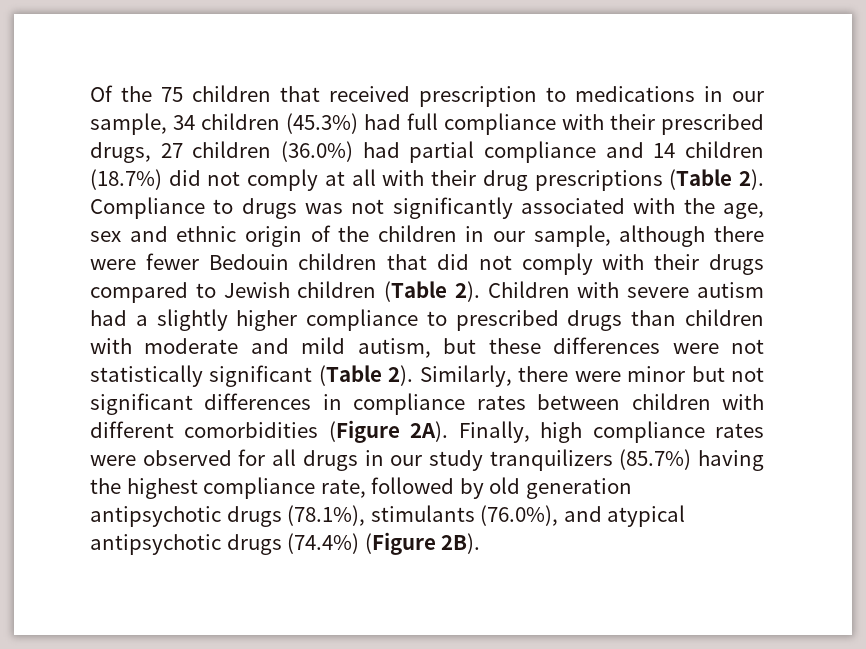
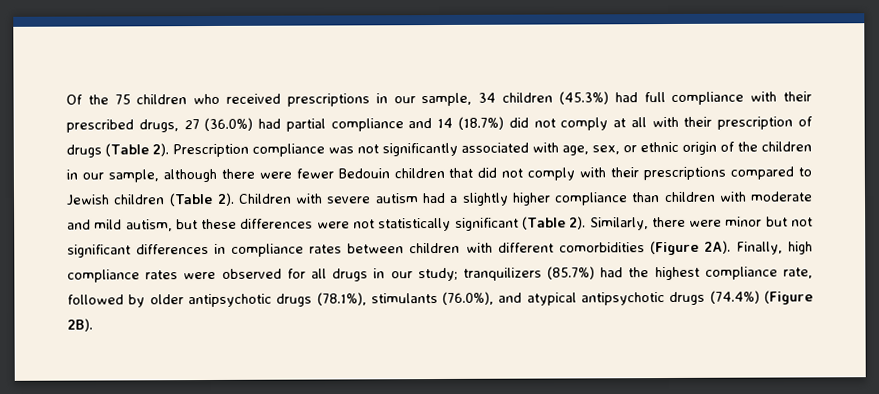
- Of the 75 children that received prescription to medications in our sample, 34 children (45.3%) had full compliance with their prescribed drugs, 27 children (36.0%) had partial compliance and 14 children (18.7%) did not comply at all with their drug prescriptions (Table 2). Compliance to drugs was not significantly associated with the age, sex and ethnic origin of the children in our sample, although there were fewer Bedouin children that did not comply with their drugs compared to Jewish children (Table 2).
+ Of the 75 children who received prescriptions in our sample, 34 children (45.3%) had full compliance with their prescribed drugs, 27 (36.0%) had partial compliance and 14 (18.7%) did not comply at all with their prescription of drugs (Table 2). Prescription compliance was not significantly associated with age, sex, or ethnic origin of the children in our sample, although there were fewer Bedouin children that did not comply with their prescriptions compared to Jewish children (Table 2).
- Children with severe autism had a slightly higher compliance to prescribed drugs than children with moderate and mild autism, but these differences were not statistically significant (Table 2).
+ Children with severe autism had a slightly higher compliance than children with moderate and mild autism, but these differences were not statistically significant (Table 2).
- Finally, high compliance rates were observed for all drugs in our study tranquilizers (85.7%) having the highest compliance rate, followed by old generation antipsychotic drugs (78.1%), stimulants (76.0%), and atypical antipsychotic drugs (74.4%) (Figure 2B).
+ Finally, high compliance rates were observed for all drugs in our study; tranquilizers (85.7%) had the highest compliance rate, followed by older antipsychotic drugs (78.1%), stimulants (76.0%), and atypical antipsychotic drugs (74.4%) (Figure 2B).

